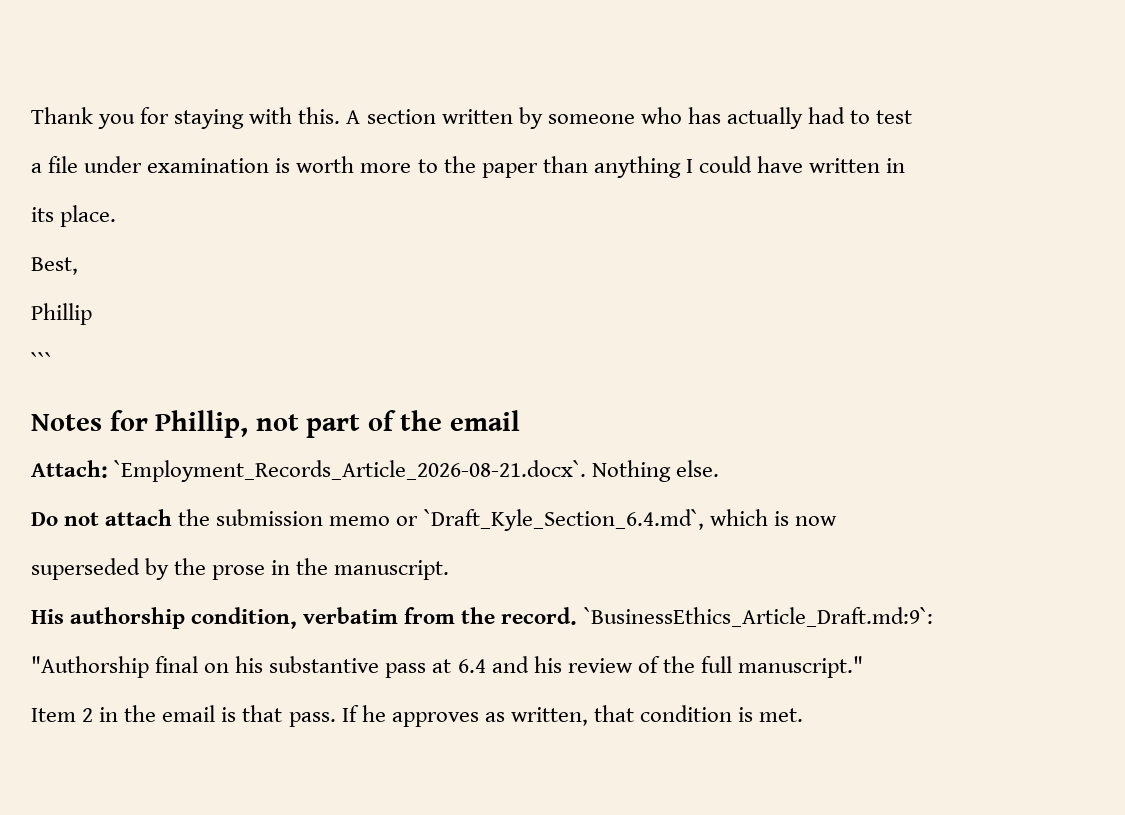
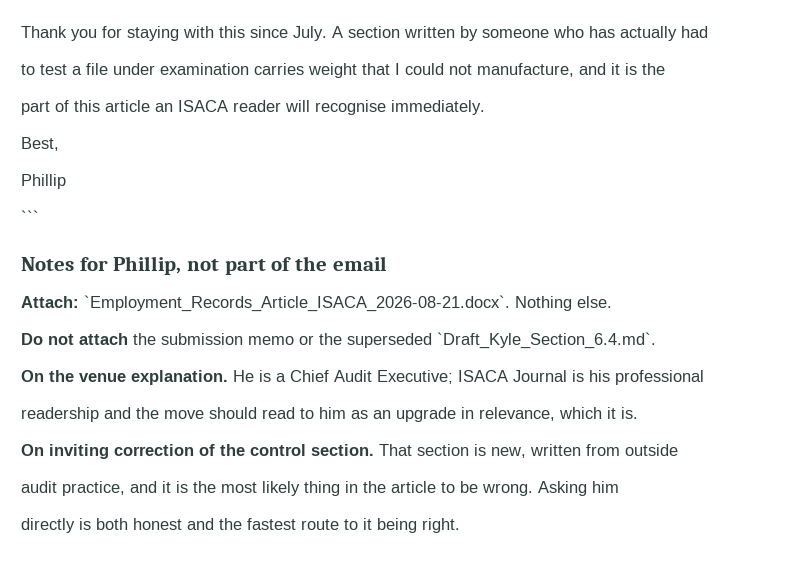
- Thank you for staying with this.
+ Thank you for staying with this since July.
- A section written by someone who has actually had to test
- a file under examination is worth more to the paper than anything I could have written in
- its place.
+ A section written by someone who has actually had
+ to test a file under examination carries weight that I could not manufacture, and it is the
+ part of this article an ISACA reader will recognise immediately.
- Attach: `Employment_Records_Article_2026-08-21.docx`. Nothing else.
+ Attach: `Employment_Records_Article_ISACA_2026-08-21.docx`. Nothing else.
- Do not attach the submission memo or `Draft_Kyle_Section_6.4.md`, which is now
- superseded by the prose in the manuscript.
- His authorship condition, verbatim from the record. `BusinessEthics_Article_Draft.md:9`:
- "Authorship final on his substantive pass at 6.4 and his review of the full manuscript."
- Item 2 in the email is that pass. If he approves as written, that condition is met.
+ Do not attach the submission memo or the superseded `Draft_Kyle_Section_6.4.md`.
+ On the venue explanation. He is a Chief Audit Executive; ISACA Journal is his professional
+ readership and the move should read to him as an upgrade in relevance, which it is.
+ On inviting correction of the control section. That section is new, written from outside
+ audit practice, and it is the most likely thing in the article to be wrong. Asking him
+ directly is both honest and the fastest route to it being right.

